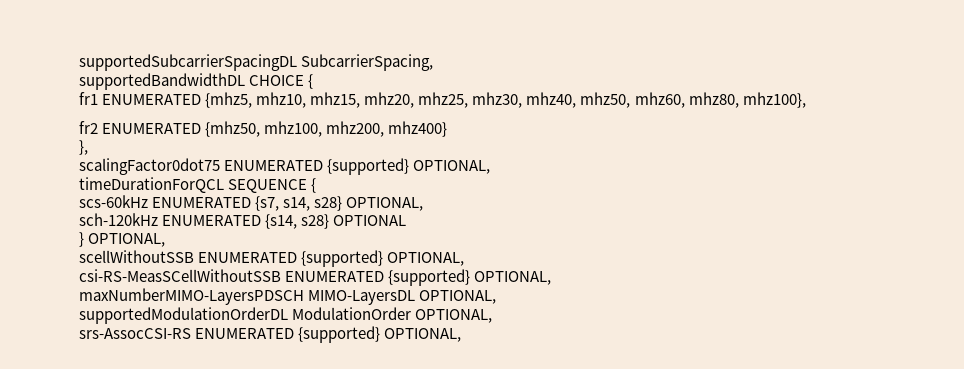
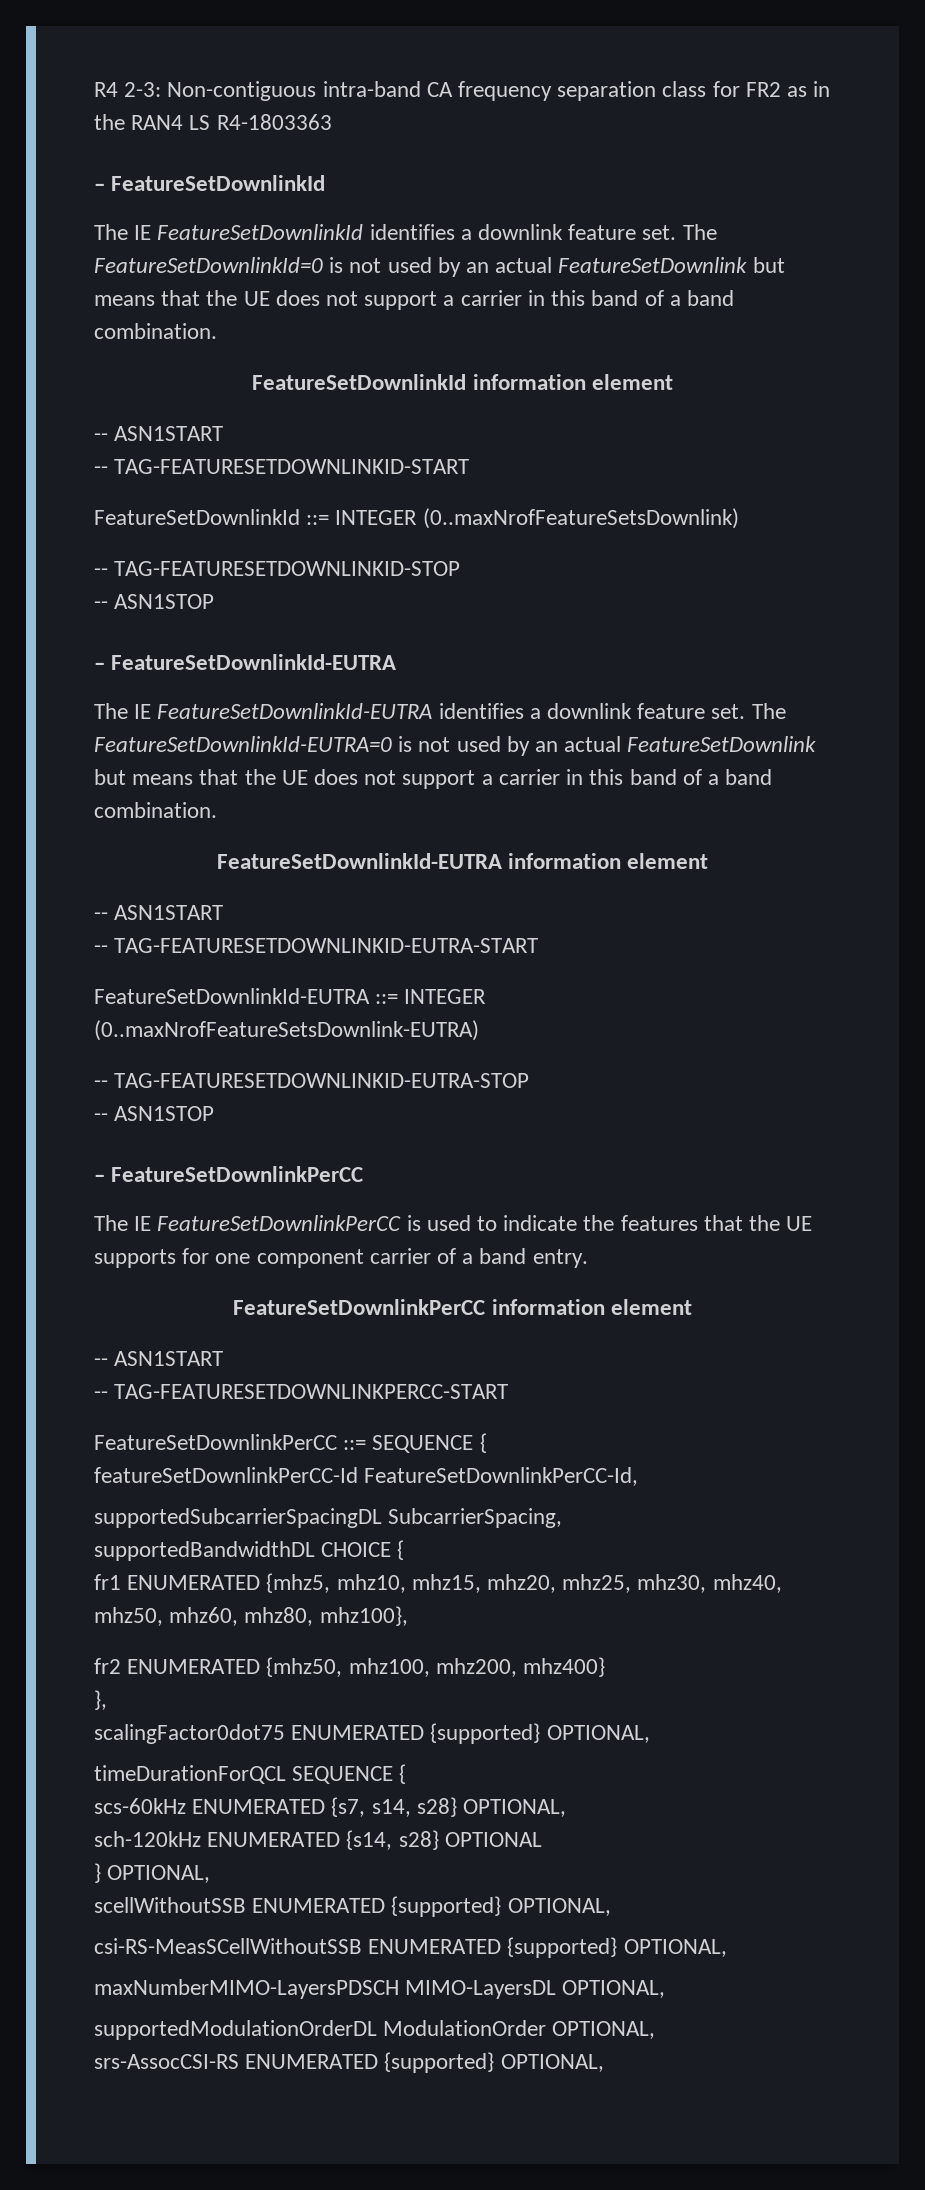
+ R4 2-3: Non-contiguous intra-band CA frequency separation class for FR2 as in the RAN4 LS R4-1803363
+ – FeatureSetDownlinkId
+ The IE FeatureSetDownlinkId identifies a downlink feature set. The FeatureSetDownlinkId=0 is not used by an actual FeatureSetDownlink but means that the UE does not support a carrier in this band of a band combination.
+ FeatureSetDownlinkId information element
+ -- ASN1START
+ -- TAG-FEATURESETDOWNLINKID-START
+ FeatureSetDownlinkId ::= INTEGER (0..maxNrofFeatureSetsDownlink)
+ -- TAG-FEATURESETDOWNLINKID-STOP
+ -- ASN1STOP
+ – FeatureSetDownlinkId-EUTRA
+ The IE FeatureSetDownlinkId-EUTRA identifies a downlink feature set. The FeatureSetDownlinkId-EUTRA=0 is not used by an actual FeatureSetDownlink but means that the UE does not support a carrier in this band of a band combination.
+ FeatureSetDownlinkId-EUTRA information element
+ -- ASN1START
+ -- TAG-FEATURESETDOWNLINKID-EUTRA-START
+ FeatureSetDownlinkId-EUTRA ::= INTEGER (0..maxNrofFeatureSetsDownlink-EUTRA)
+ -- TAG-FEATURESETDOWNLINKID-EUTRA-STOP
+ -- ASN1STOP
+ – FeatureSetDownlinkPerCC
+ The IE FeatureSetDownlinkPerCC is used to indicate the features that the UE supports for one component carrier of a band entry.
+ FeatureSetDownlinkPerCC information element
+ -- ASN1START
+ -- TAG-FEATURESETDOWNLINKPERCC-START
+ FeatureSetDownlinkPerCC ::= SEQUENCE {
+ featureSetDownlinkPerCC-Id FeatureSetDownlinkPerCC-Id,

